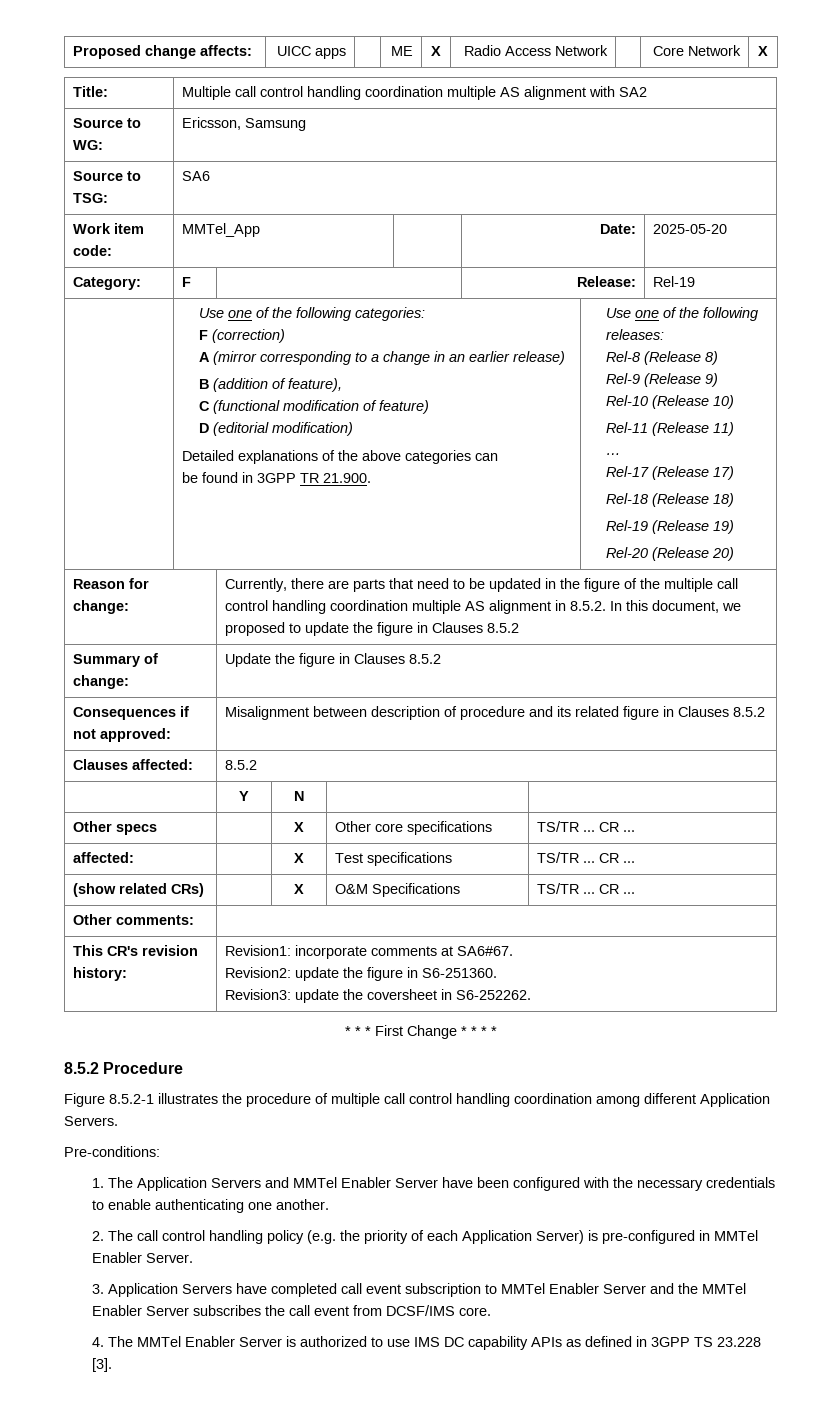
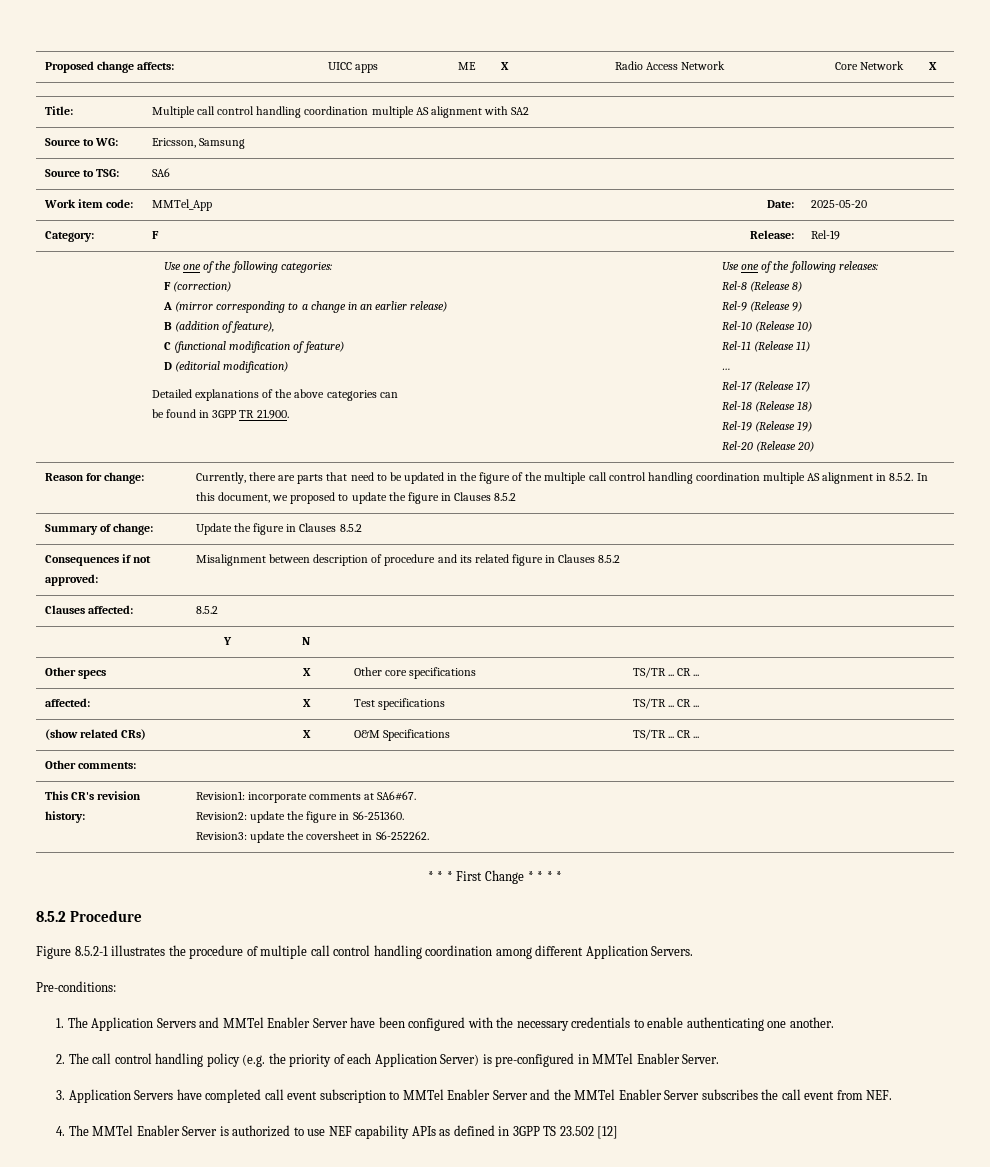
- 3. Application Servers have completed call event subscription to MMTel Enabler Server and the MMTel Enabler Server subscribes the call event from DCSF/IMS core.
+ 3. Application Servers have completed call event subscription to MMTel Enabler Server and the MMTel Enabler Server subscribes the call event from NEF.
- 4. The MMTel Enabler Server is authorized to use IMS DC capability APIs as defined in 3GPP TS 23.228 [3].
+ 4. The MMTel Enabler Server is authorized to use NEF capability APIs as defined in 3GPP TS 23.502 [12]

